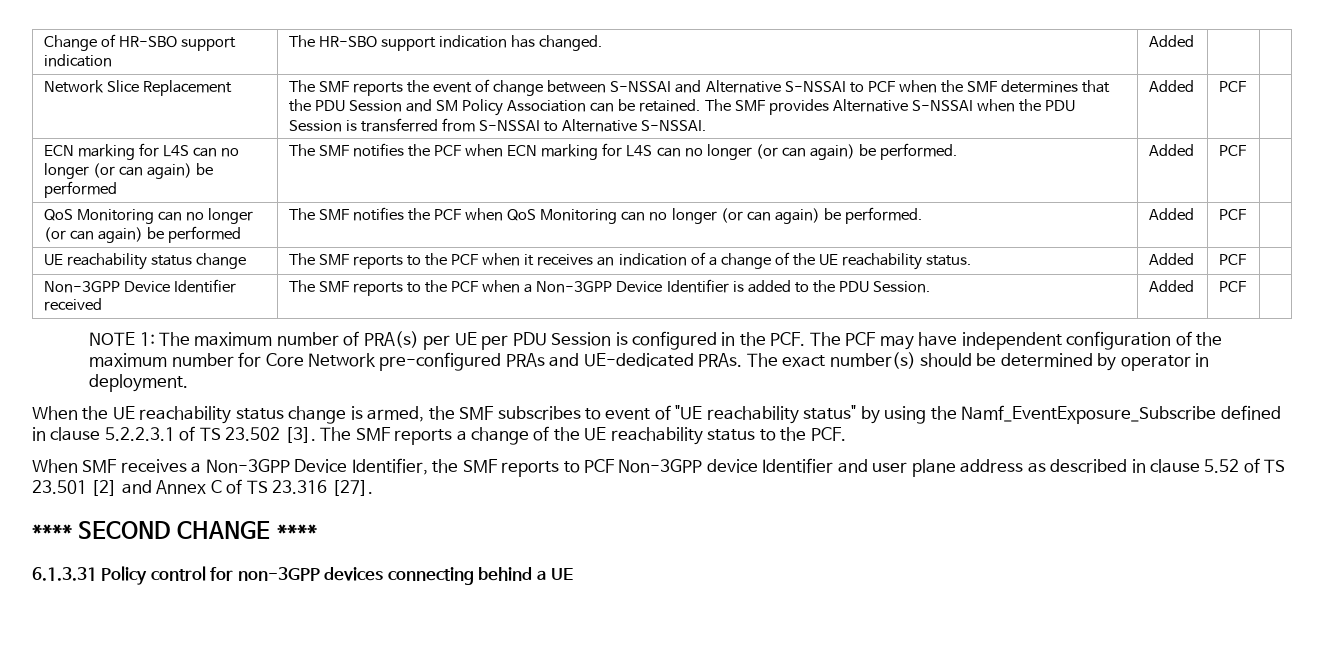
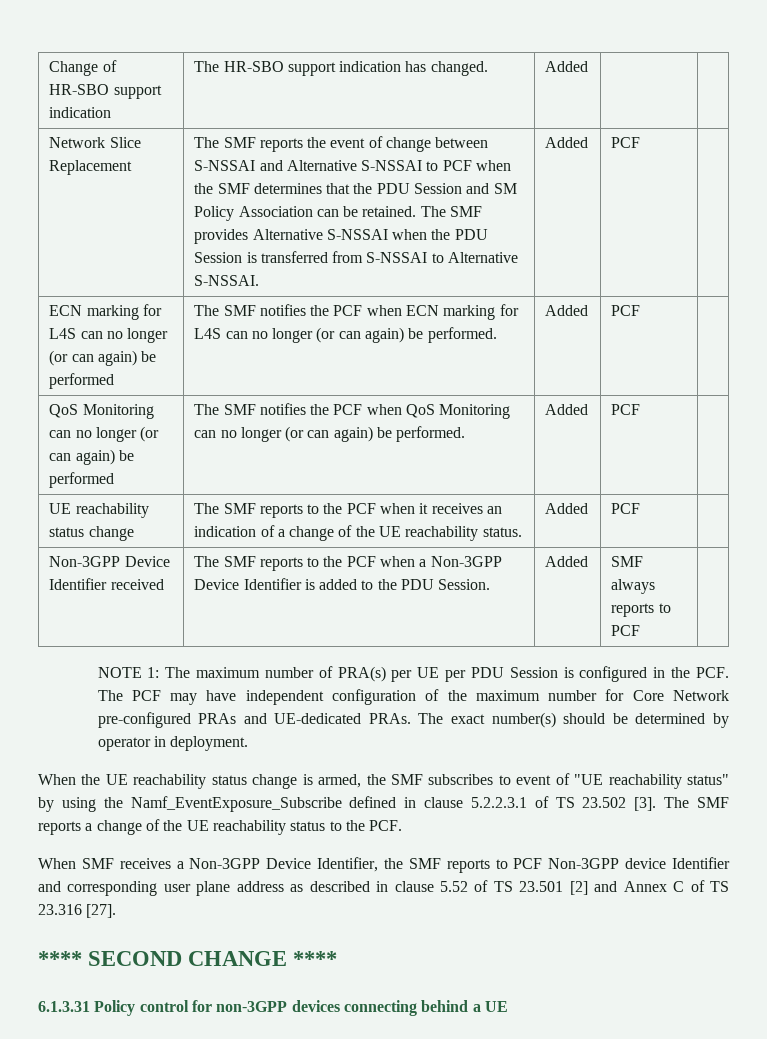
- Non-3GPP Device Identifier received | The SMF reports to the PCF when a Non-3GPP Device Identifier is added to the PDU Session. | Added | PCF |
+ Non-3GPP Device Identifier received | The SMF reports to the PCF when a Non-3GPP Device Identifier is added to the PDU Session. | Added | SMF always reports to PCF |
- When SMF receives a Non-3GPP Device Identifier, the SMF reports to PCF Non-3GPP device Identifier and user plane address as described in clause 5.52 of TS 23.501 [2] and Annex C of TS 23.316 [27].
+ When SMF receives a Non-3GPP Device Identifier, the SMF reports to PCF Non-3GPP device Identifier and corresponding user plane address as described in clause 5.52 of TS 23.501 [2] and Annex C of TS 23.316 [27].

